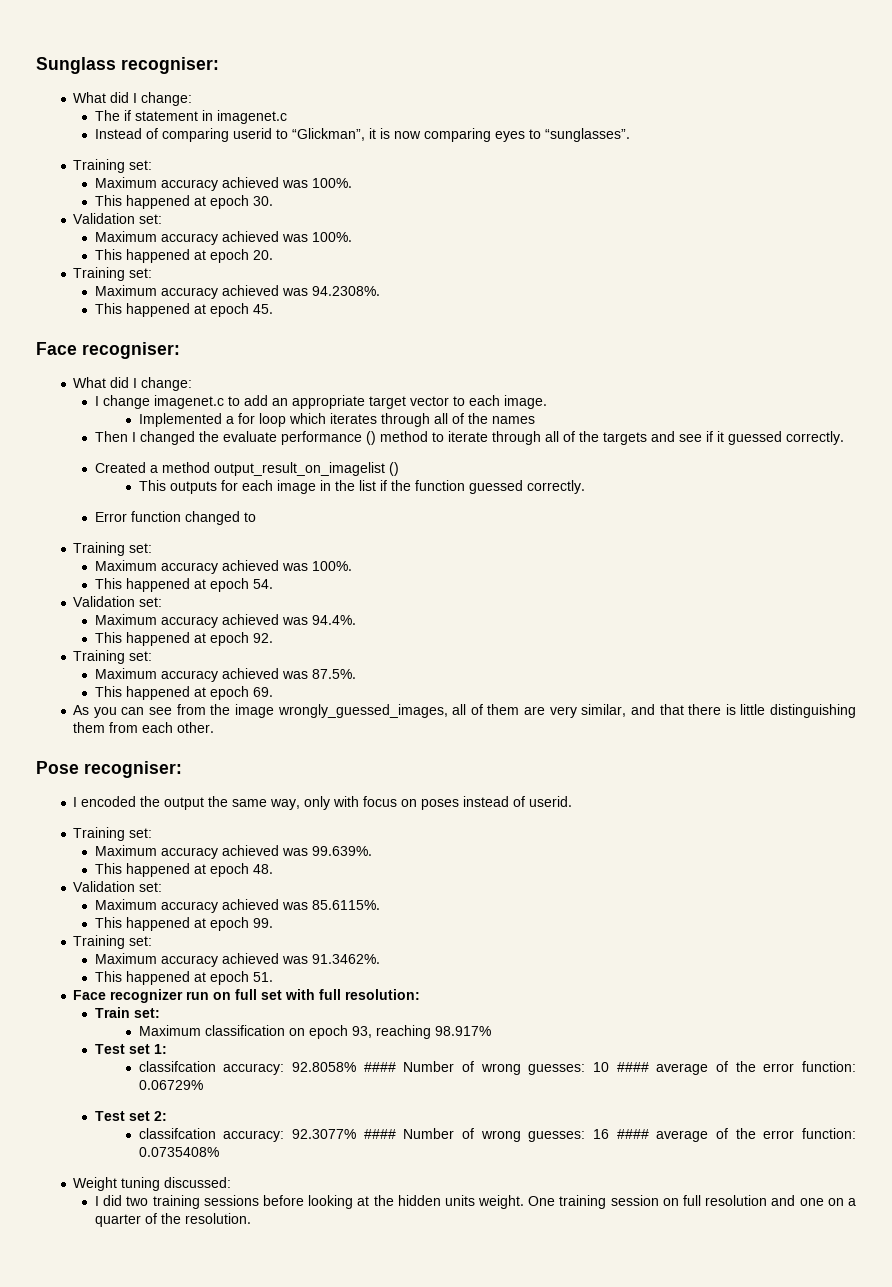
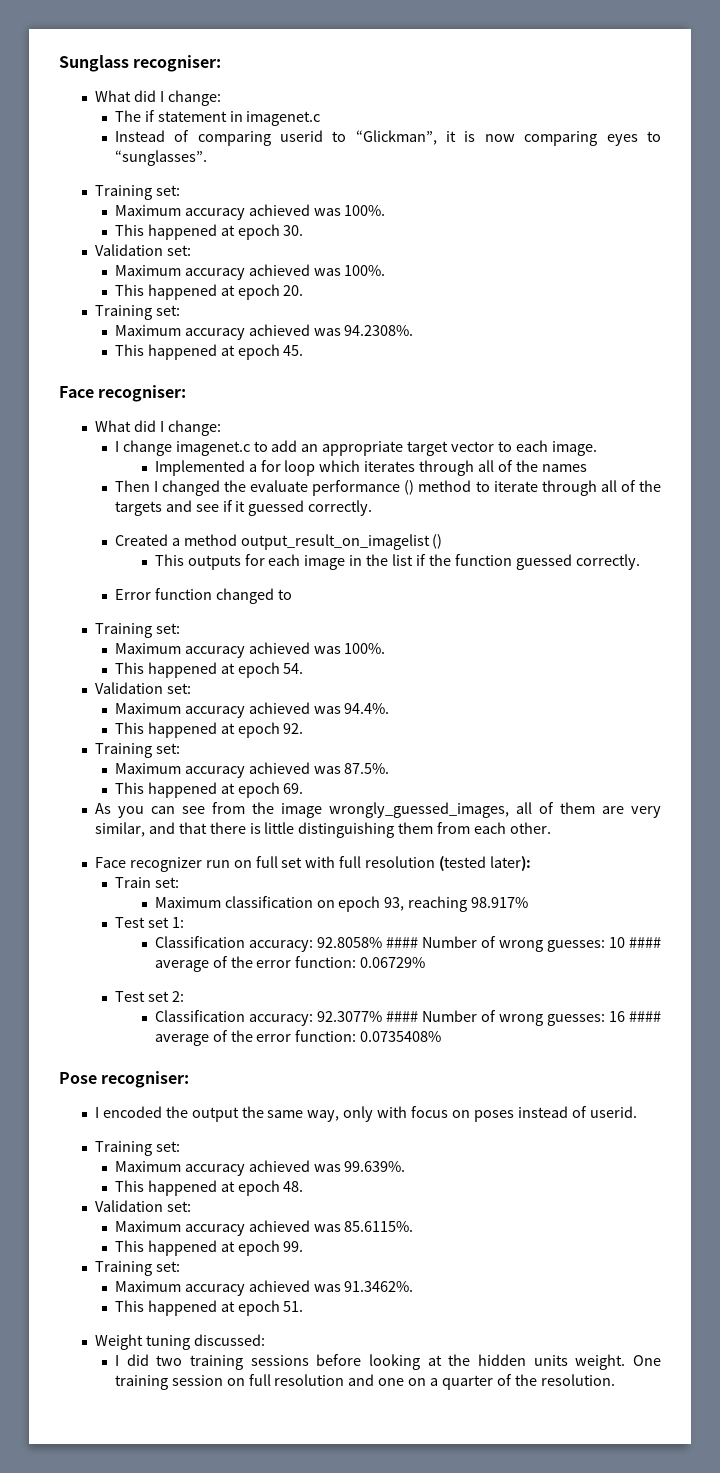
+ Face recognizer run on full set with full resolution (tested later):
+ Train set:
+ Maximum classification on epoch 93, reaching 98.917%
+ Test set 1:
+ Classification accuracy: 92.8058% #### Number of wrong guesses: 10 #### average of the error function: 0.06729%
+ Test set 2:
+ Classification accuracy: 92.3077% #### Number of wrong guesses: 16 #### average of the error function: 0.0735408%
- Face recognizer run on full set with full resolution:
- Train set:
- Maximum classification on epoch 93, reaching 98.917%
- Test set 1:
- classifcation accuracy: 92.8058% #### Number of wrong guesses: 10 #### average of the error function: 0.06729%
- Test set 2:
- classifcation accuracy: 92.3077% #### Number of wrong guesses: 16 #### average of the error function: 0.0735408%

